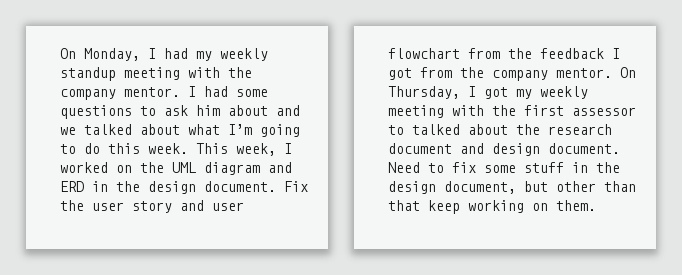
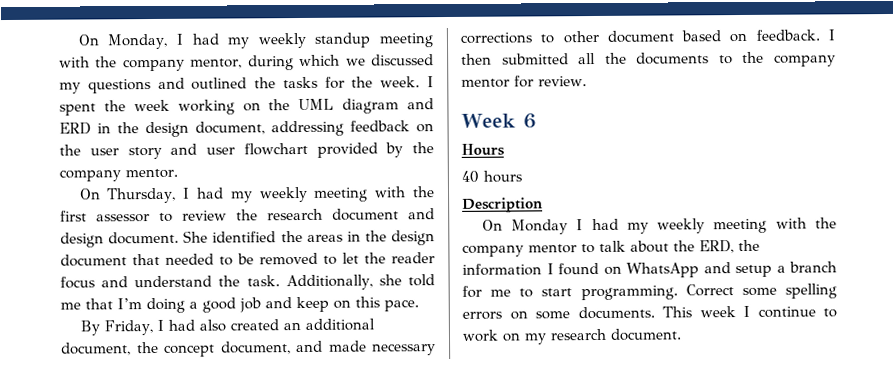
- On Monday, I had my weekly standup meeting with the company mentor. I had some questions to ask him about and we talked about what I’m going to do this week. This week, I worked on the UML diagram and ERD in the design document. Fix the user story and user flowchart from the feedback I got from the company mentor. On Thursday, I got my weekly meeting with the first assessor to talked about the research document and design document.
+ On Monday, I had my weekly standup meeting with the company mentor, during which we discussed my questions and outlined the tasks for the week. I spent the week working on the UML diagram and ERD in the design document, addressing feedback on the user story and user flowchart provided by the company mentor.
+ On Thursday, I had my weekly meeting with the first assessor to review the research document and design document.
- Need to fix some stuff in the design document, but other than that keep working on them.
+ She identified the areas in the design document that needed to be removed to let the reader focus and understand the task. Additionally, she told me that I’m doing a good job and keep on this pace.
+ By Friday, I had also created an additional document, the concept document, and made necessary corrections to other document based on feedback. I then submitted all the documents to the company mentor for review.
+ Week 6
+ Hours
+ 40 hours
+ Description
+ On Monday I had my weekly meeting with the company mentor to talk about the ERD, the information I found on WhatsApp and setup a branch for me to start programming. Correct some spelling errors on some documents. This week I continue to work on my research document.

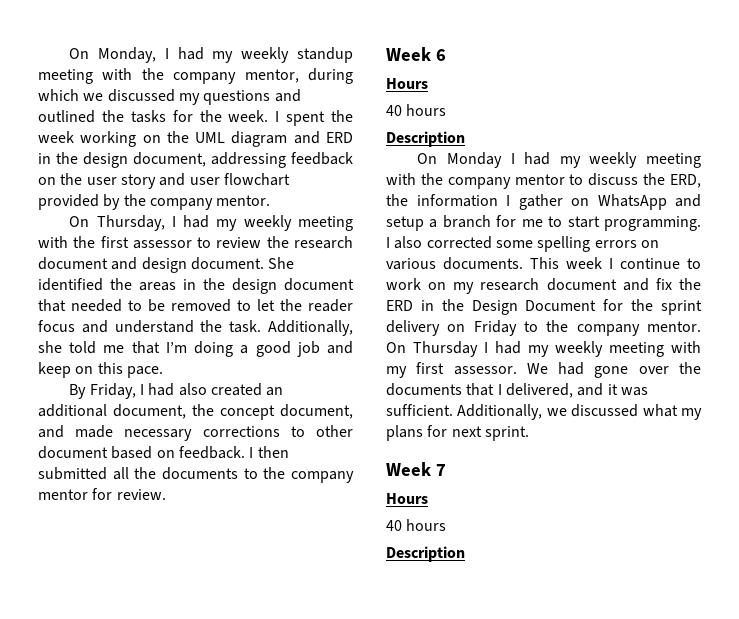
- On Monday I had my weekly meeting with the company mentor to talk about the ERD, the information I found on WhatsApp and setup a branch for me to start programming.
+ On Monday I had my weekly meeting with the company mentor to discuss the ERD, the information I gather on WhatsApp and setup a branch for me to start programming.
- Correct some spelling errors on some documents.
+ I also corrected some spelling errors on various documents.
- This week I continue to work on my research document.
+ This week I continue to work on my research document and fix the ERD in the Design Document for the sprint delivery on Friday to the company mentor. On Thursday I had my weekly meeting with my first assessor. We had gone over the documents that I delivered, and it was sufficient. Additionally, we discussed what my plans for next sprint.
+ Week 7
+ Hours
+ 40 hours
+ Description

